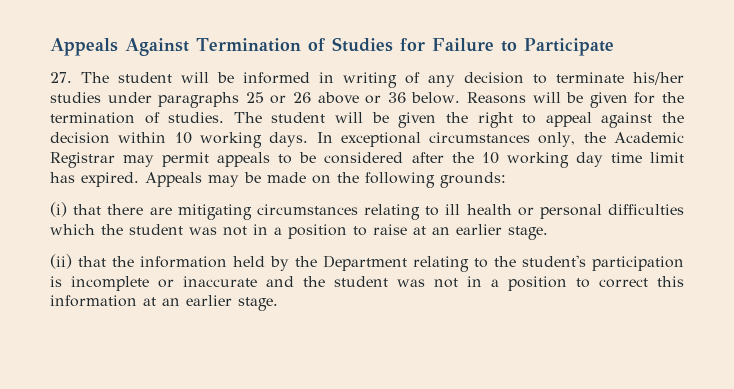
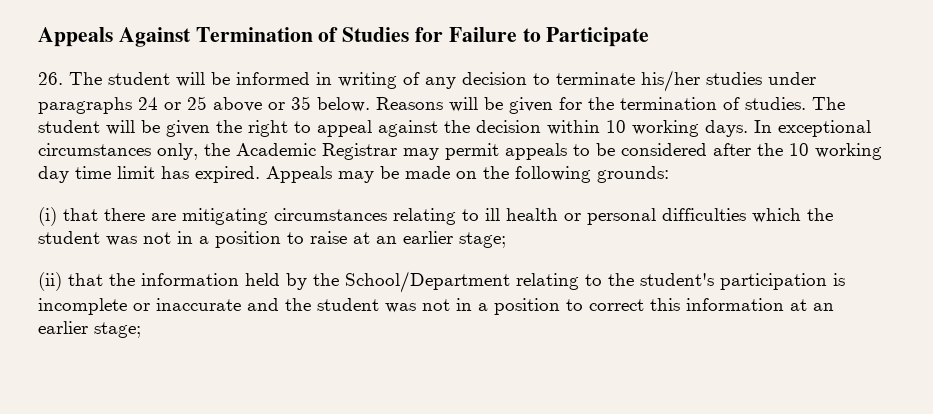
- 27. The student will be informed in writing of any decision to terminate his/her studies under paragraphs 25 or 26 above or 36 below.
+ 26. The student will be informed in writing of any decision to terminate his/her studies under paragraphs 24 or 25 above or 35 below.
- (i) that there are mitigating circumstances relating to ill health or personal difficulties which the student was not in a position to raise at an earlier stage.
+ (i) that there are mitigating circumstances relating to ill health or personal difficulties which the student was not in a position to raise at an earlier stage;
- (ii) that the information held by the Department relating to the student's participation is incomplete or inaccurate and the student was not in a position to correct this information at an earlier stage.
+ (ii) that the information held by the School/Department relating to the student's participation is incomplete or inaccurate and the student was not in a position to correct this information at an earlier stage;

